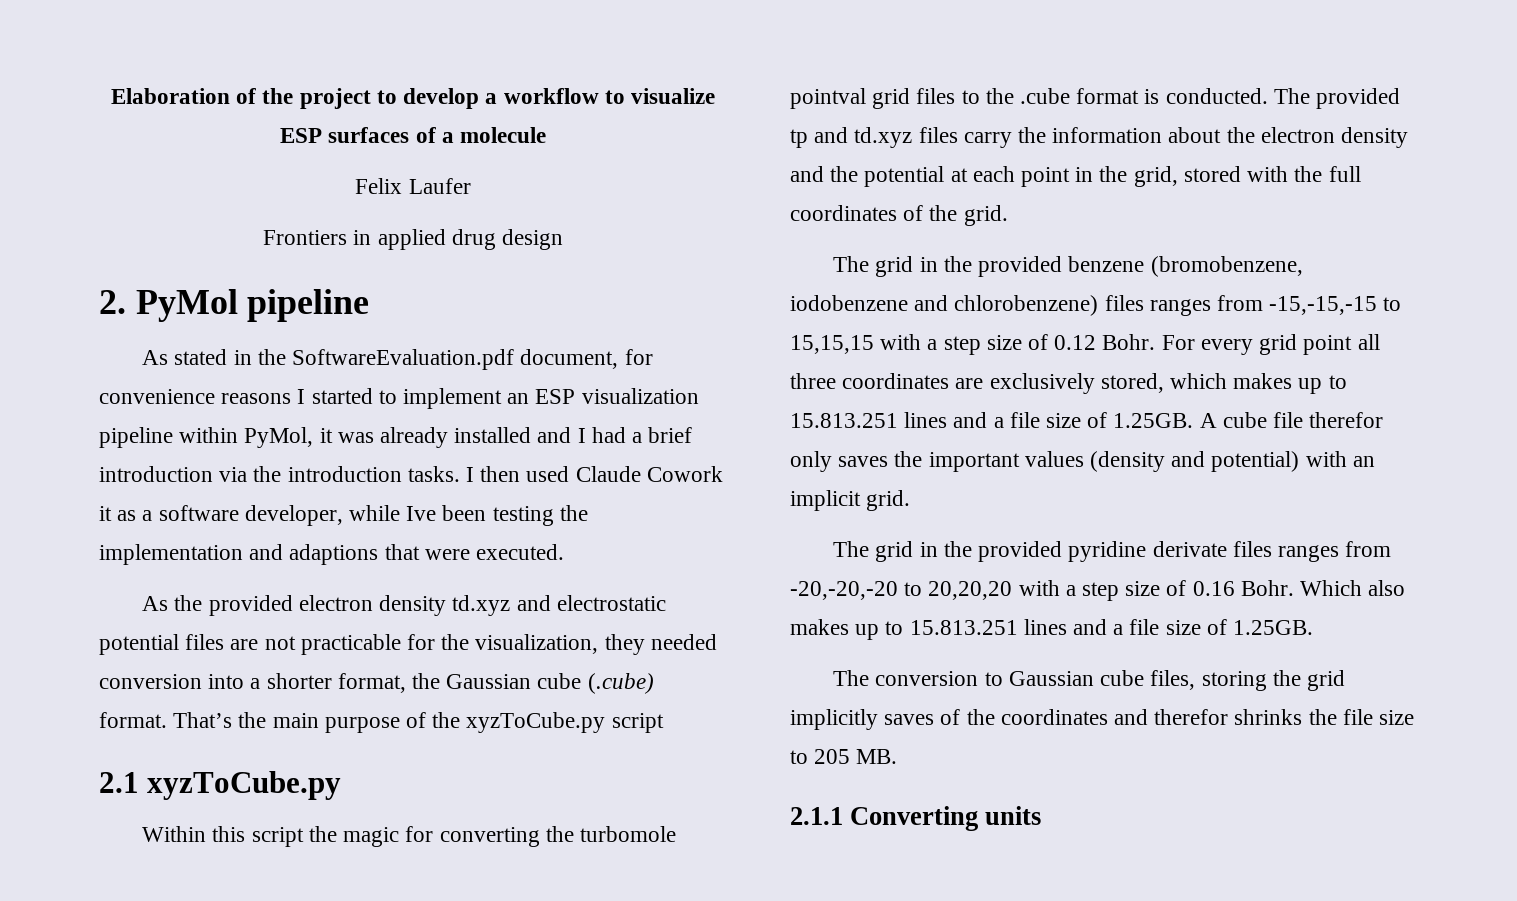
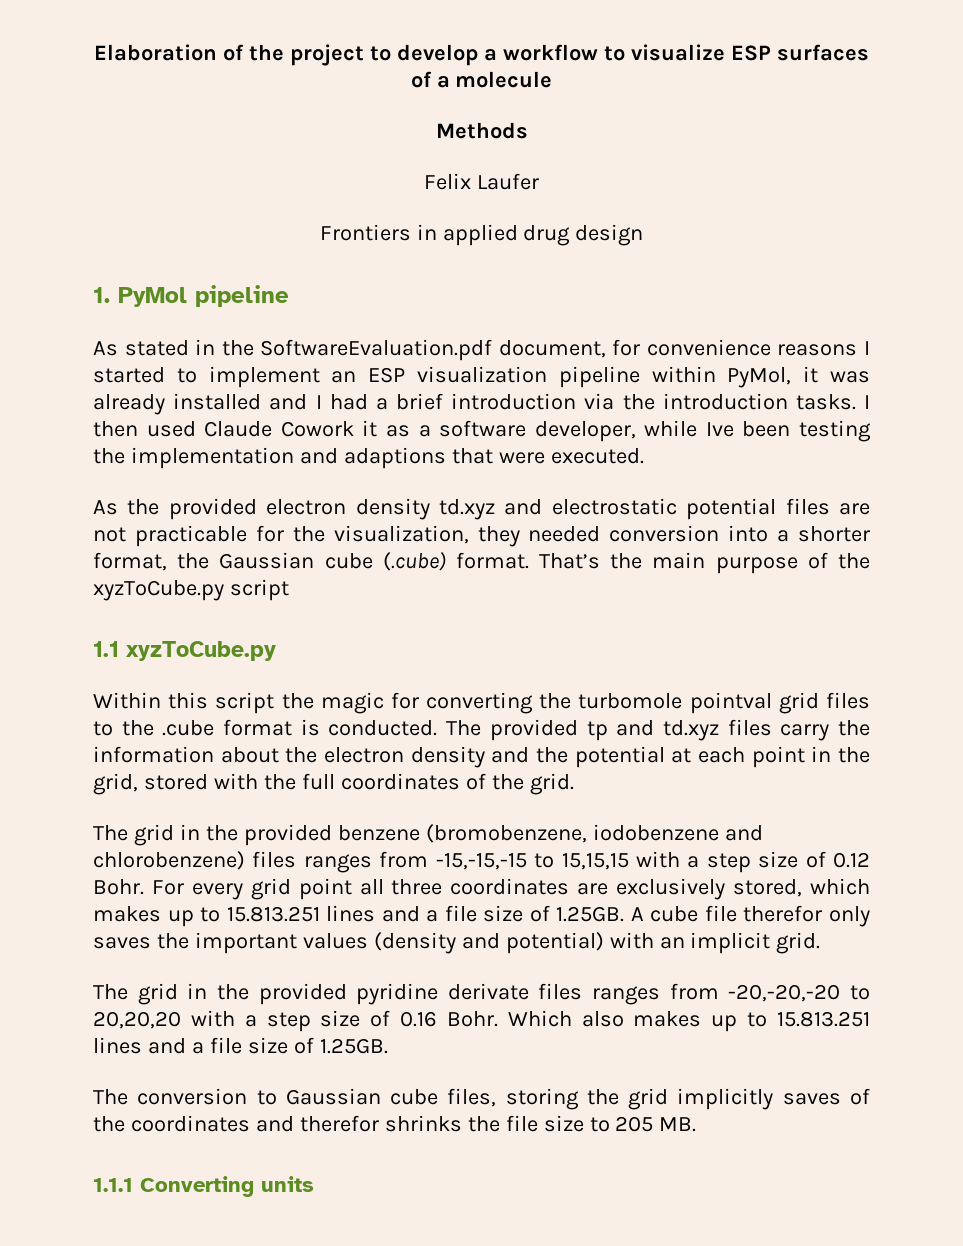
+ Methods
- 2. PyMol pipeline
+ 1. PyMol pipeline
- 2.1 xyzToCube.py
+ 1.1 xyzToCube.py
- 2.1.1 Converting units
+ 1.1.1 Converting units

